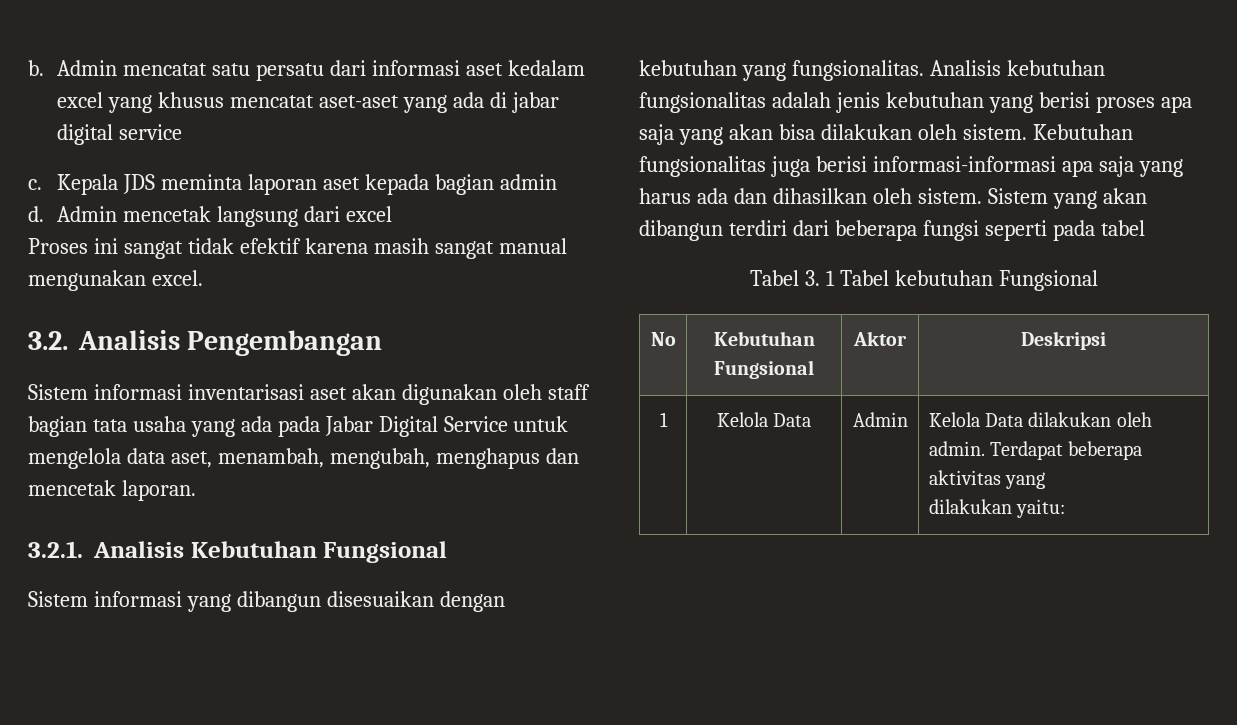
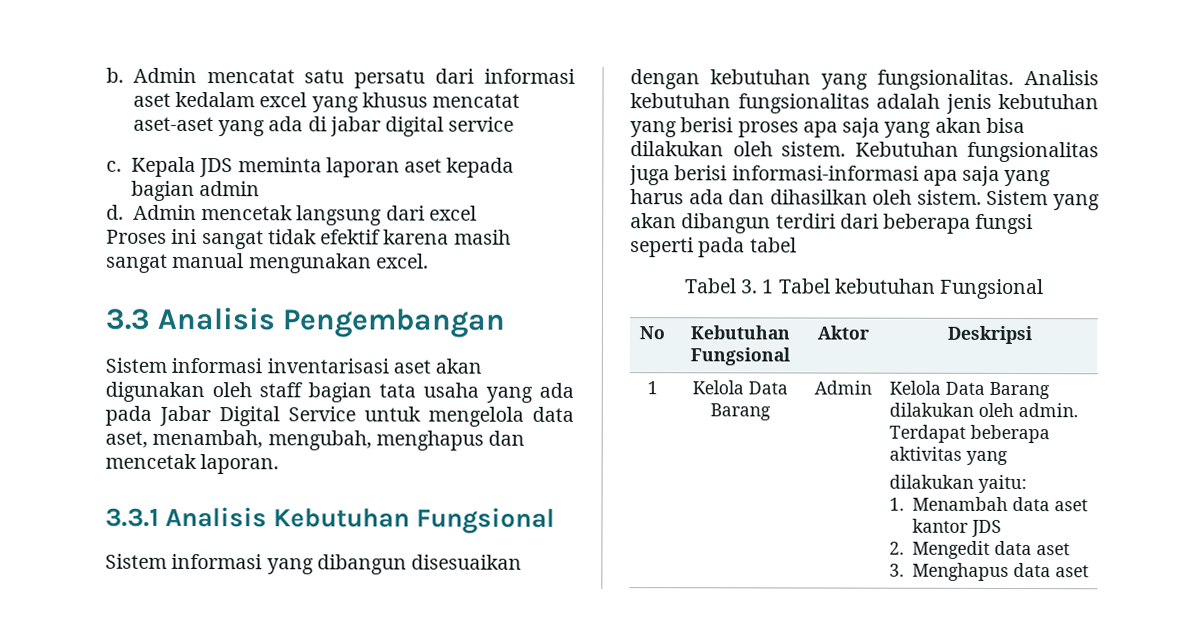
- 3.2. Analisis Pengembangan
+ 3.3 Analisis Pengembangan
- 3.2.1. Analisis Kebutuhan Fungsional
+ 3.3.1 Analisis Kebutuhan Fungsional
- 1 | Kelola Data | Admin | Kelola Data dilakukan oleh admin. Terdapat beberapa aktivitas yang
+ 1 | Kelola Data Barang | Admin | Kelola Data Barang dilakukan oleh admin. Terdapat beberapa aktivitas yang
  dilakukan yaitu:
+ 1. Menambah data aset kantor JDS
+ 2. Mengedit data aset
+ 3. Menghapus data aset

